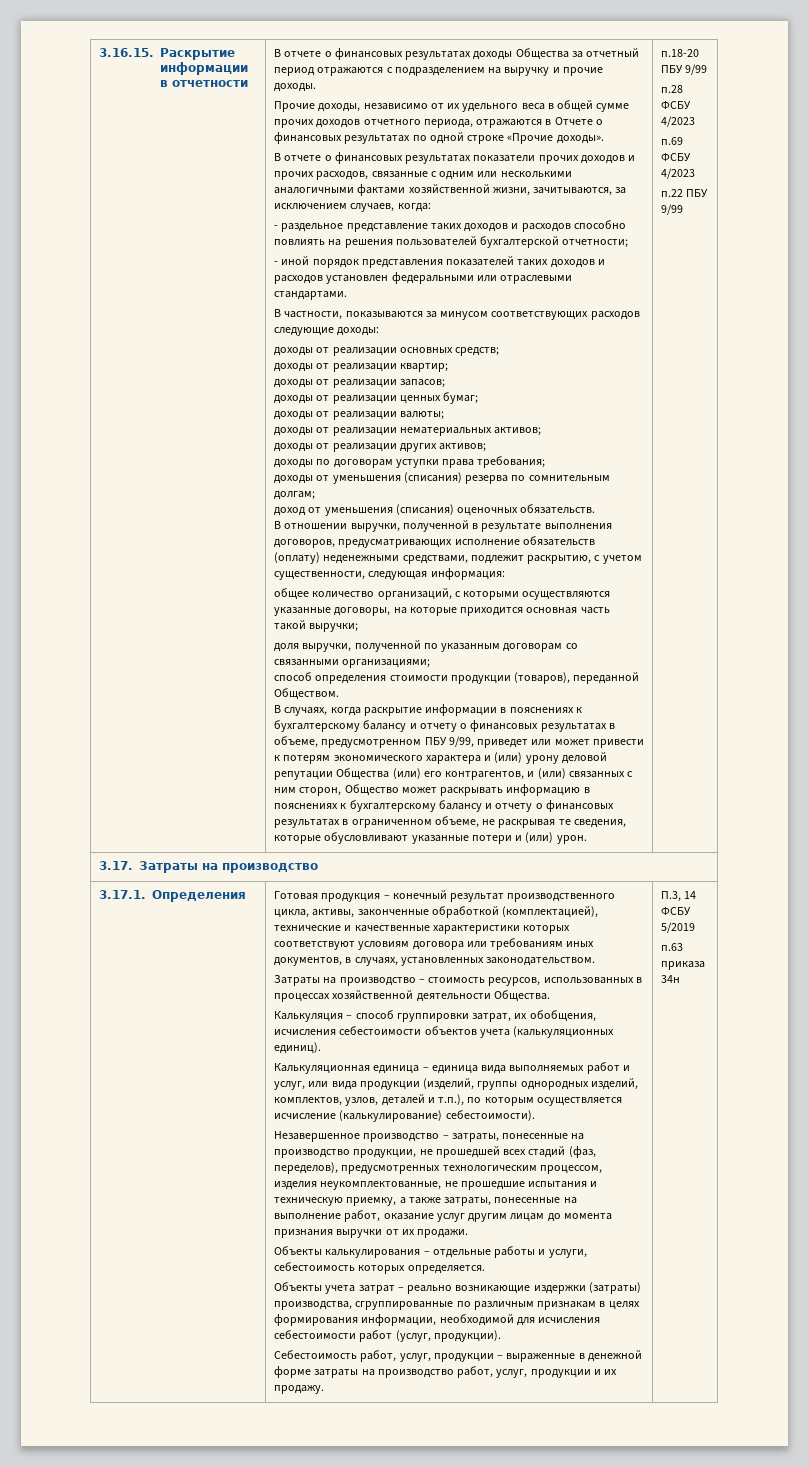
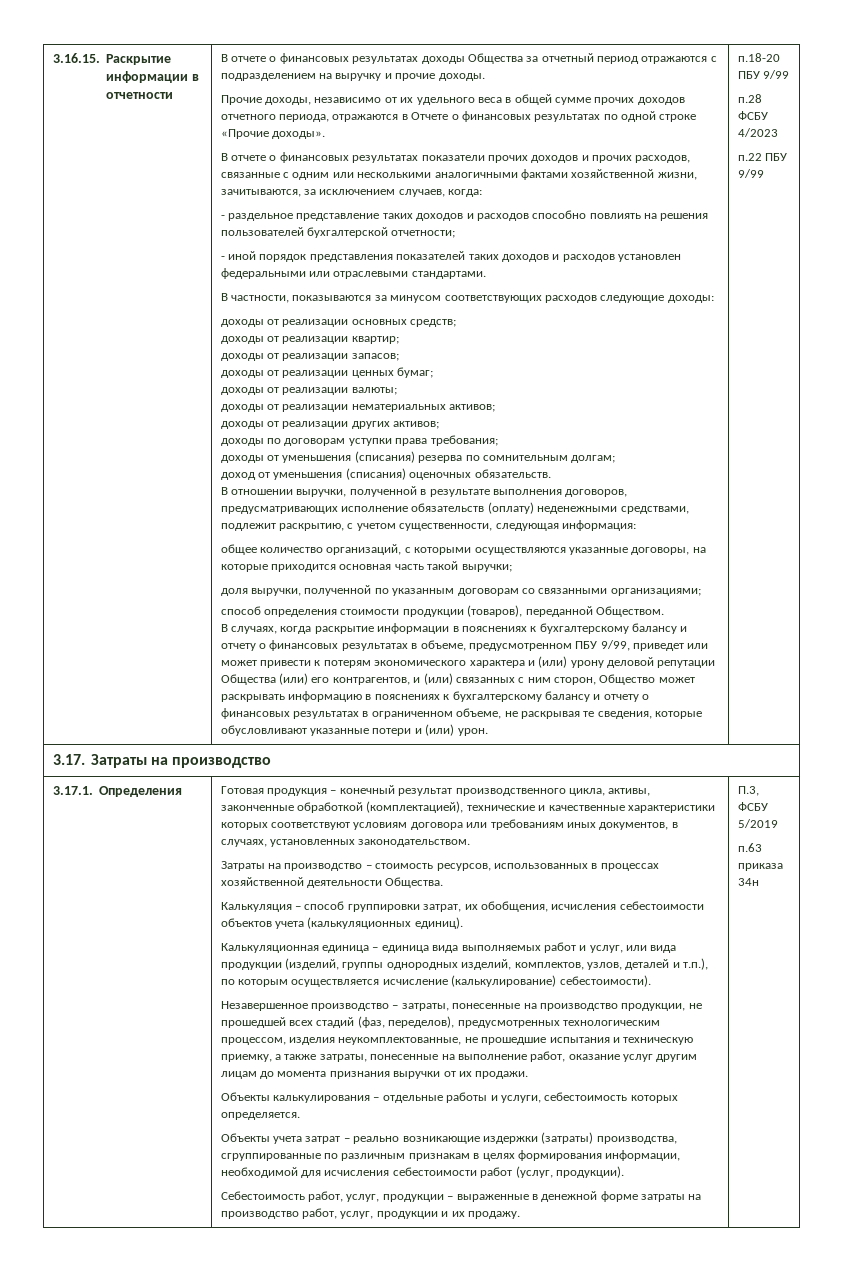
- п.69 ФСБУ 4/2023
- П.3, 14 ФСБУ 5/2019
+ П.3, ФСБУ 5/2019

